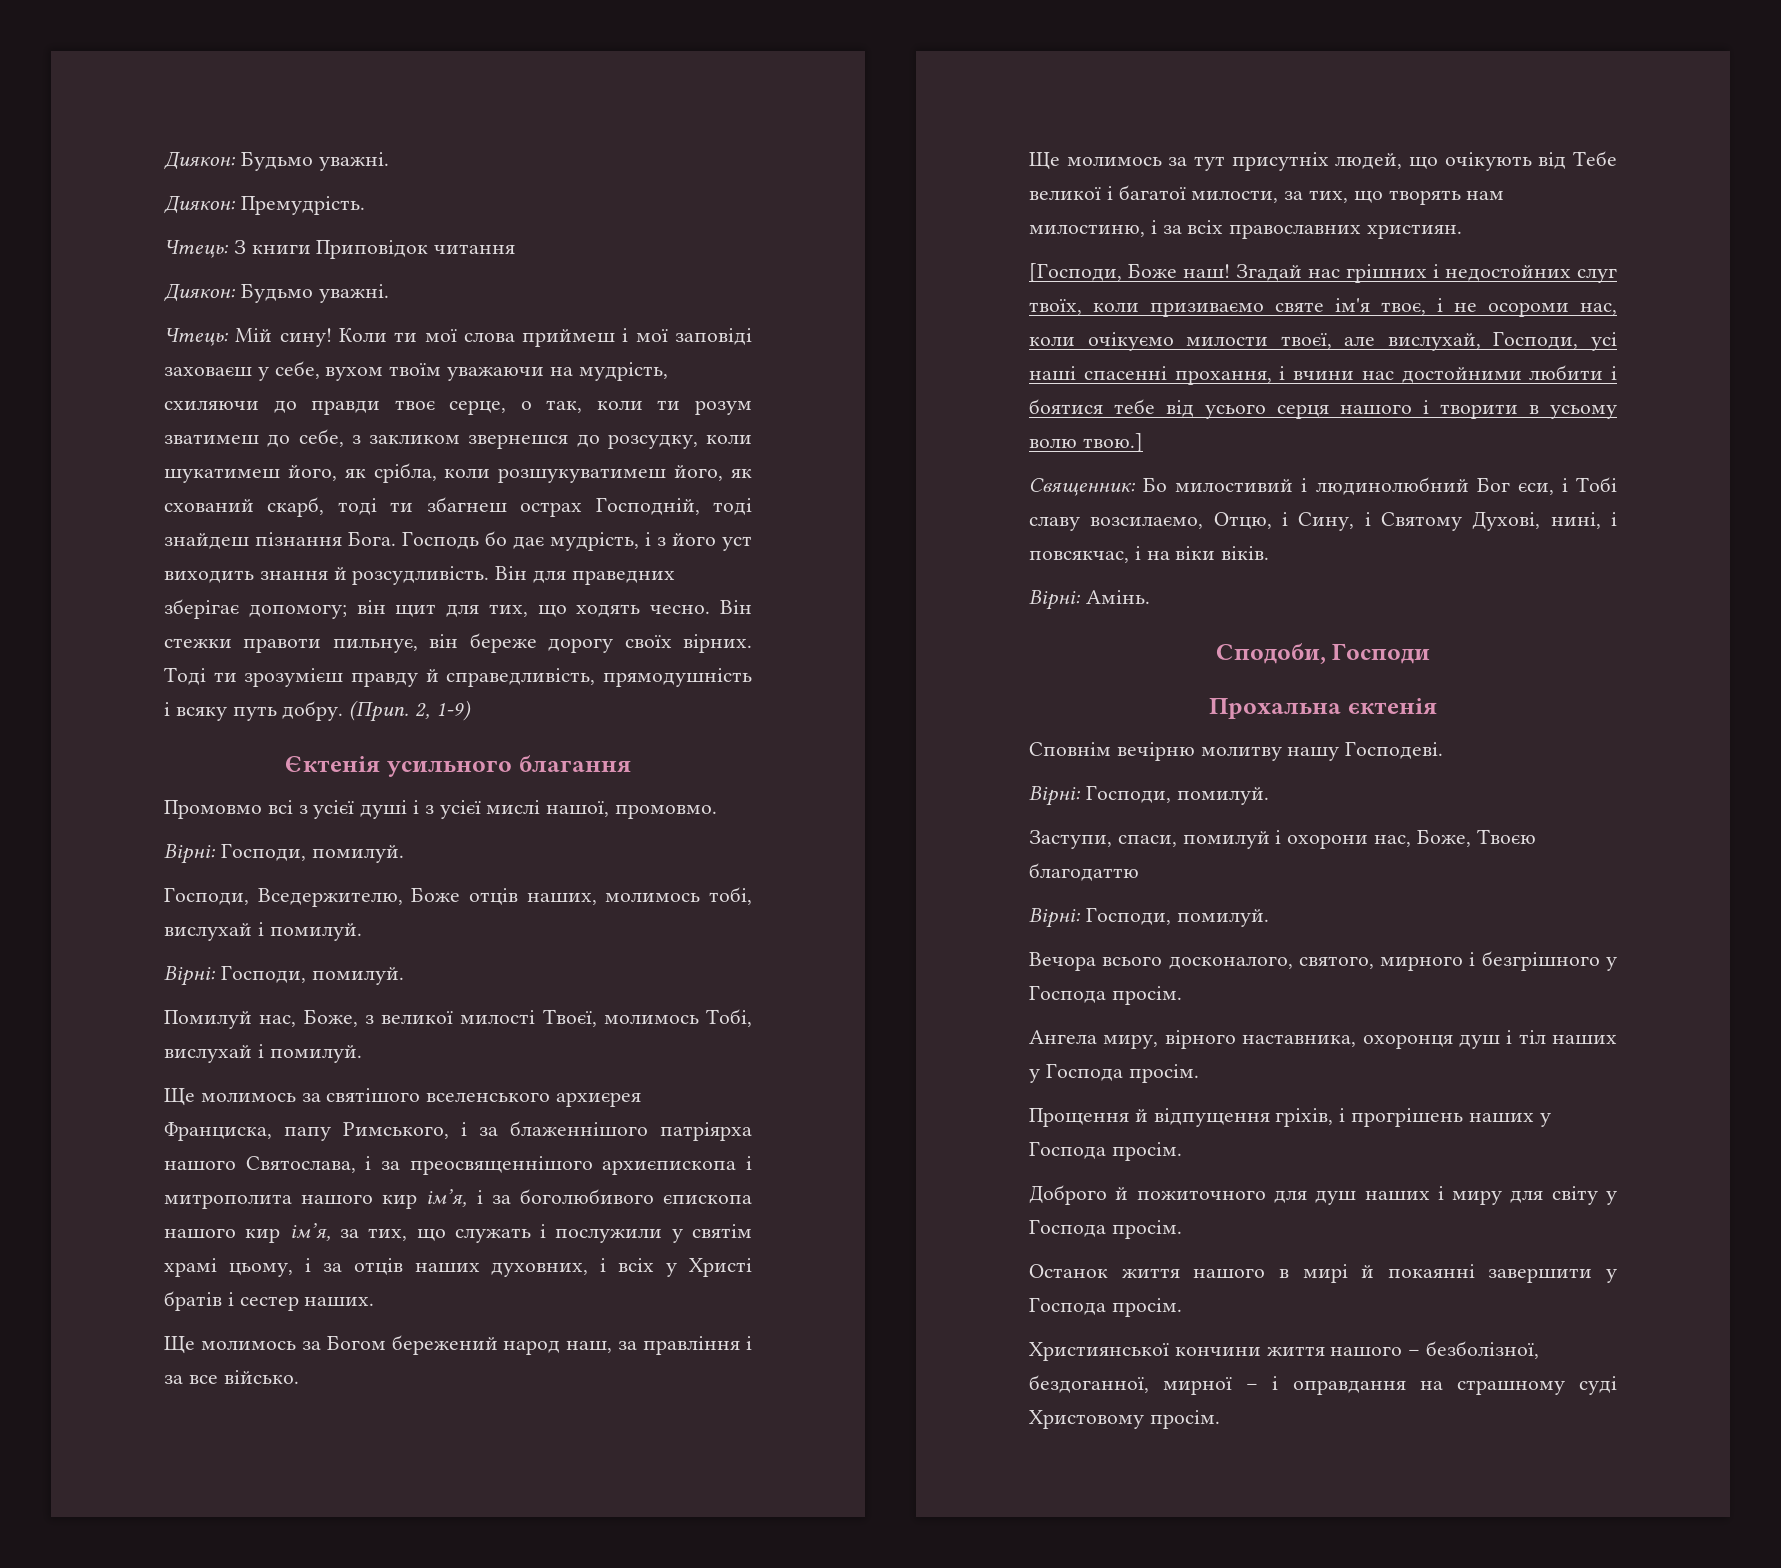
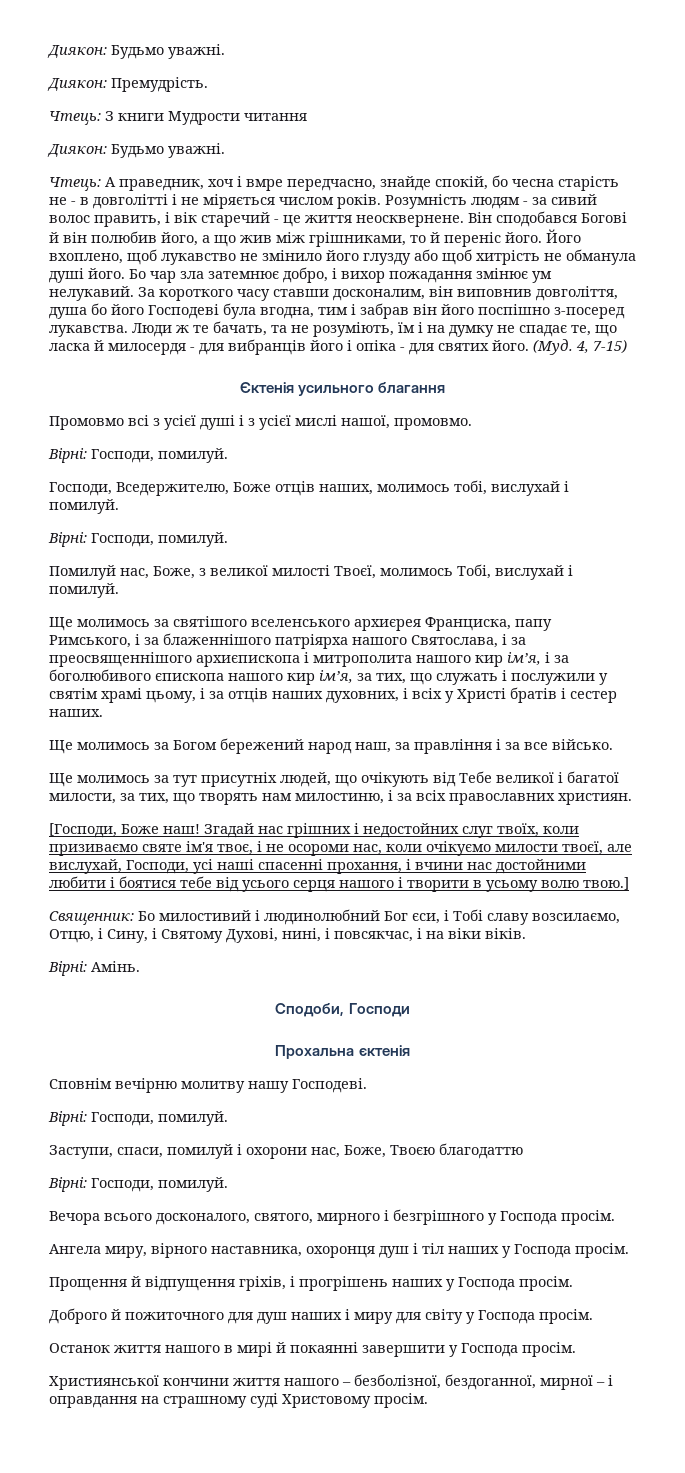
- Чтець: З книги Приповідок читання
+ Чтець: З книги Мудрости читання
- Чтець: Мій сину! Коли ти мої слова приймеш і мої заповіді заховаєш у себе, вухом твоїм уважаючи на мудрість, схиляючи до правди твоє серце, о так, коли ти розум зватимеш до себе, з закликом звернешся до розсудку, коли шукатимеш його, як срібла, коли розшукуватимеш його, як схований скарб, тоді ти збагнеш острах Господній, тоді знайдеш пізнання Бога. Господь бо дає мудрість, і з його уст виходить знання й розсудливість. Він для праведних зберігає допомогу; він щит для тих, що ходять чесно. Він стежки правоти пильнує, він береже дорогу своїх вірних. Тоді ти зрозумієш правду й справедливість, прямодушність і всяку путь добру. (Прип. 2, 1-9)
+ Чтець: А праведник, хоч і вмре передчасно, знайде спокій, бо чесна старість не - в довголітті і не міряється числом років. Розумність людям - за сивий волос править, і вік старечий - це життя неосквернене. Він сподобався Богові й він полюбив його, а що жив між грішниками, то й переніс його. Його вхоплено, щоб лукавство не змінило його глузду або щоб хитрість не обманула душі його. Бо чар зла затемнює добро, і вихор пожадання змінює ум нелукавий. За короткого часу ставши досконалим, він виповнив довголіття, душа бо його Господеві була вгодна, тим і забрав він його поспішно з-посеред лукавства. Люди ж те бачать, та не розуміють, їм і на думку не спадає те, що ласка й милосердя - для вибранців його і опіка - для святих його. (Муд. 4, 7-15)

